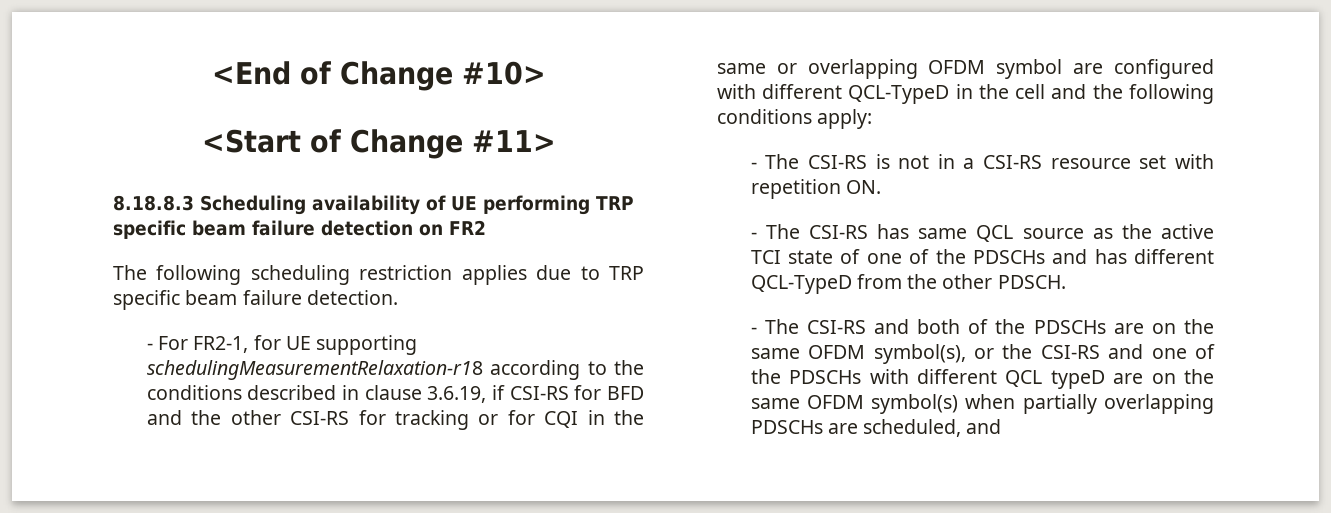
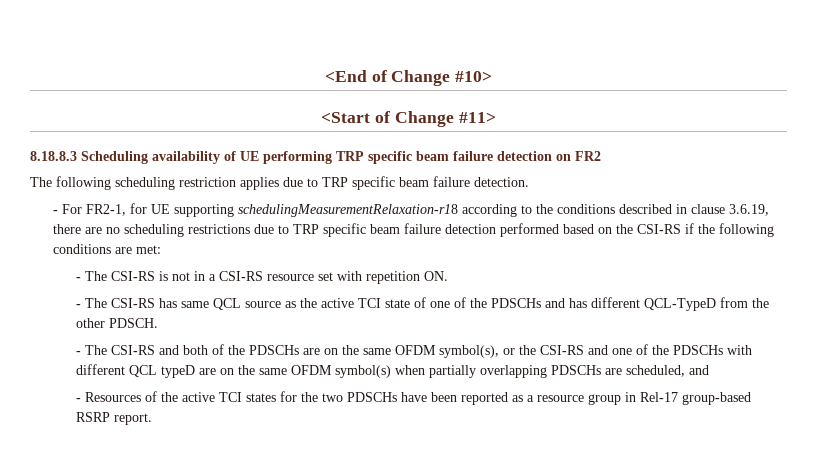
- - For FR2-1, for UE supporting schedulingMeasurementRelaxation-r18 according to the conditions described in clause 3.6.19, if CSI-RS for BFD and the other CSI-RS for tracking or for CQI in the same or overlapping OFDM symbol are configured with different QCL-TypeD in the cell and the following conditions apply:
+ - For FR2-1, for UE supporting schedulingMeasurementRelaxation-r18 according to the conditions described in clause 3.6.19, there are no scheduling restrictions due to TRP specific beam failure detection performed based on the CSI-RS if the following conditions are met:
+ - Resources of the active TCI states for the two PDSCHs have been reported as a resource group in Rel-17 group-based RSRP report.

